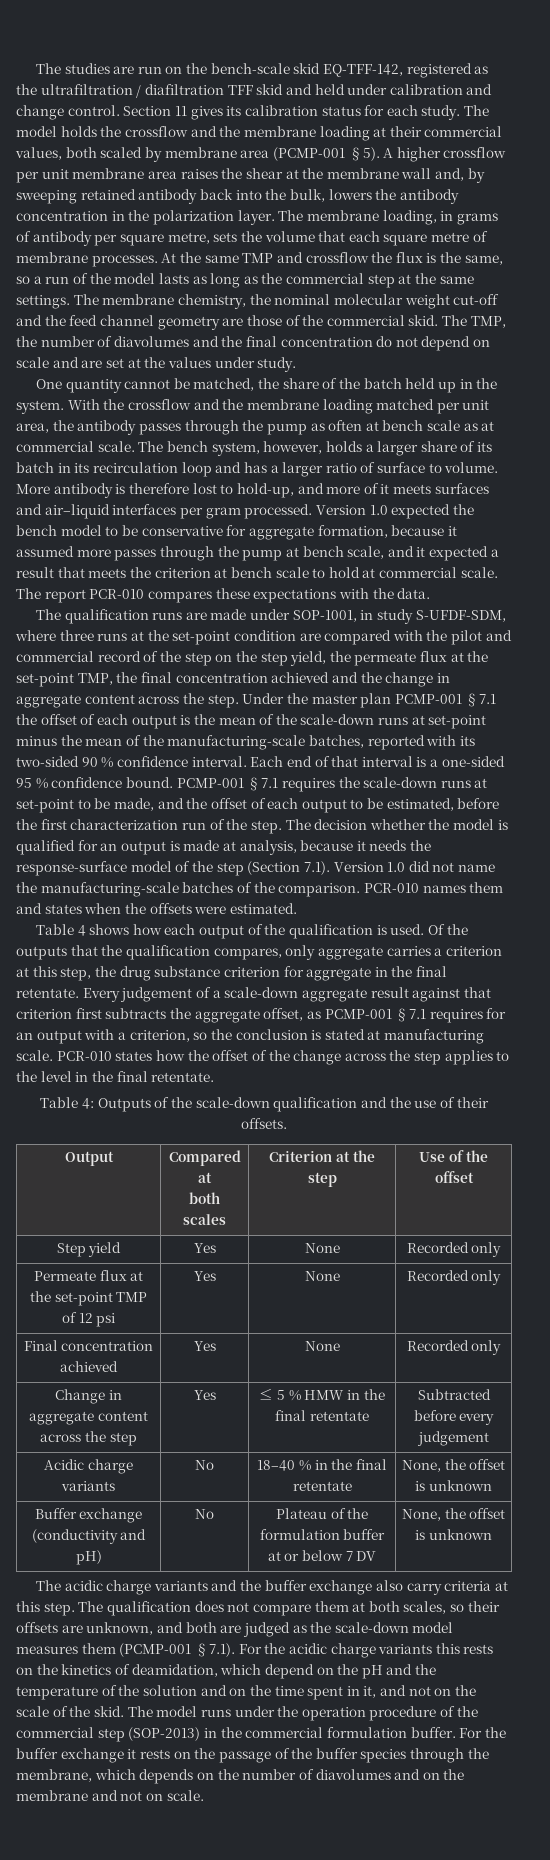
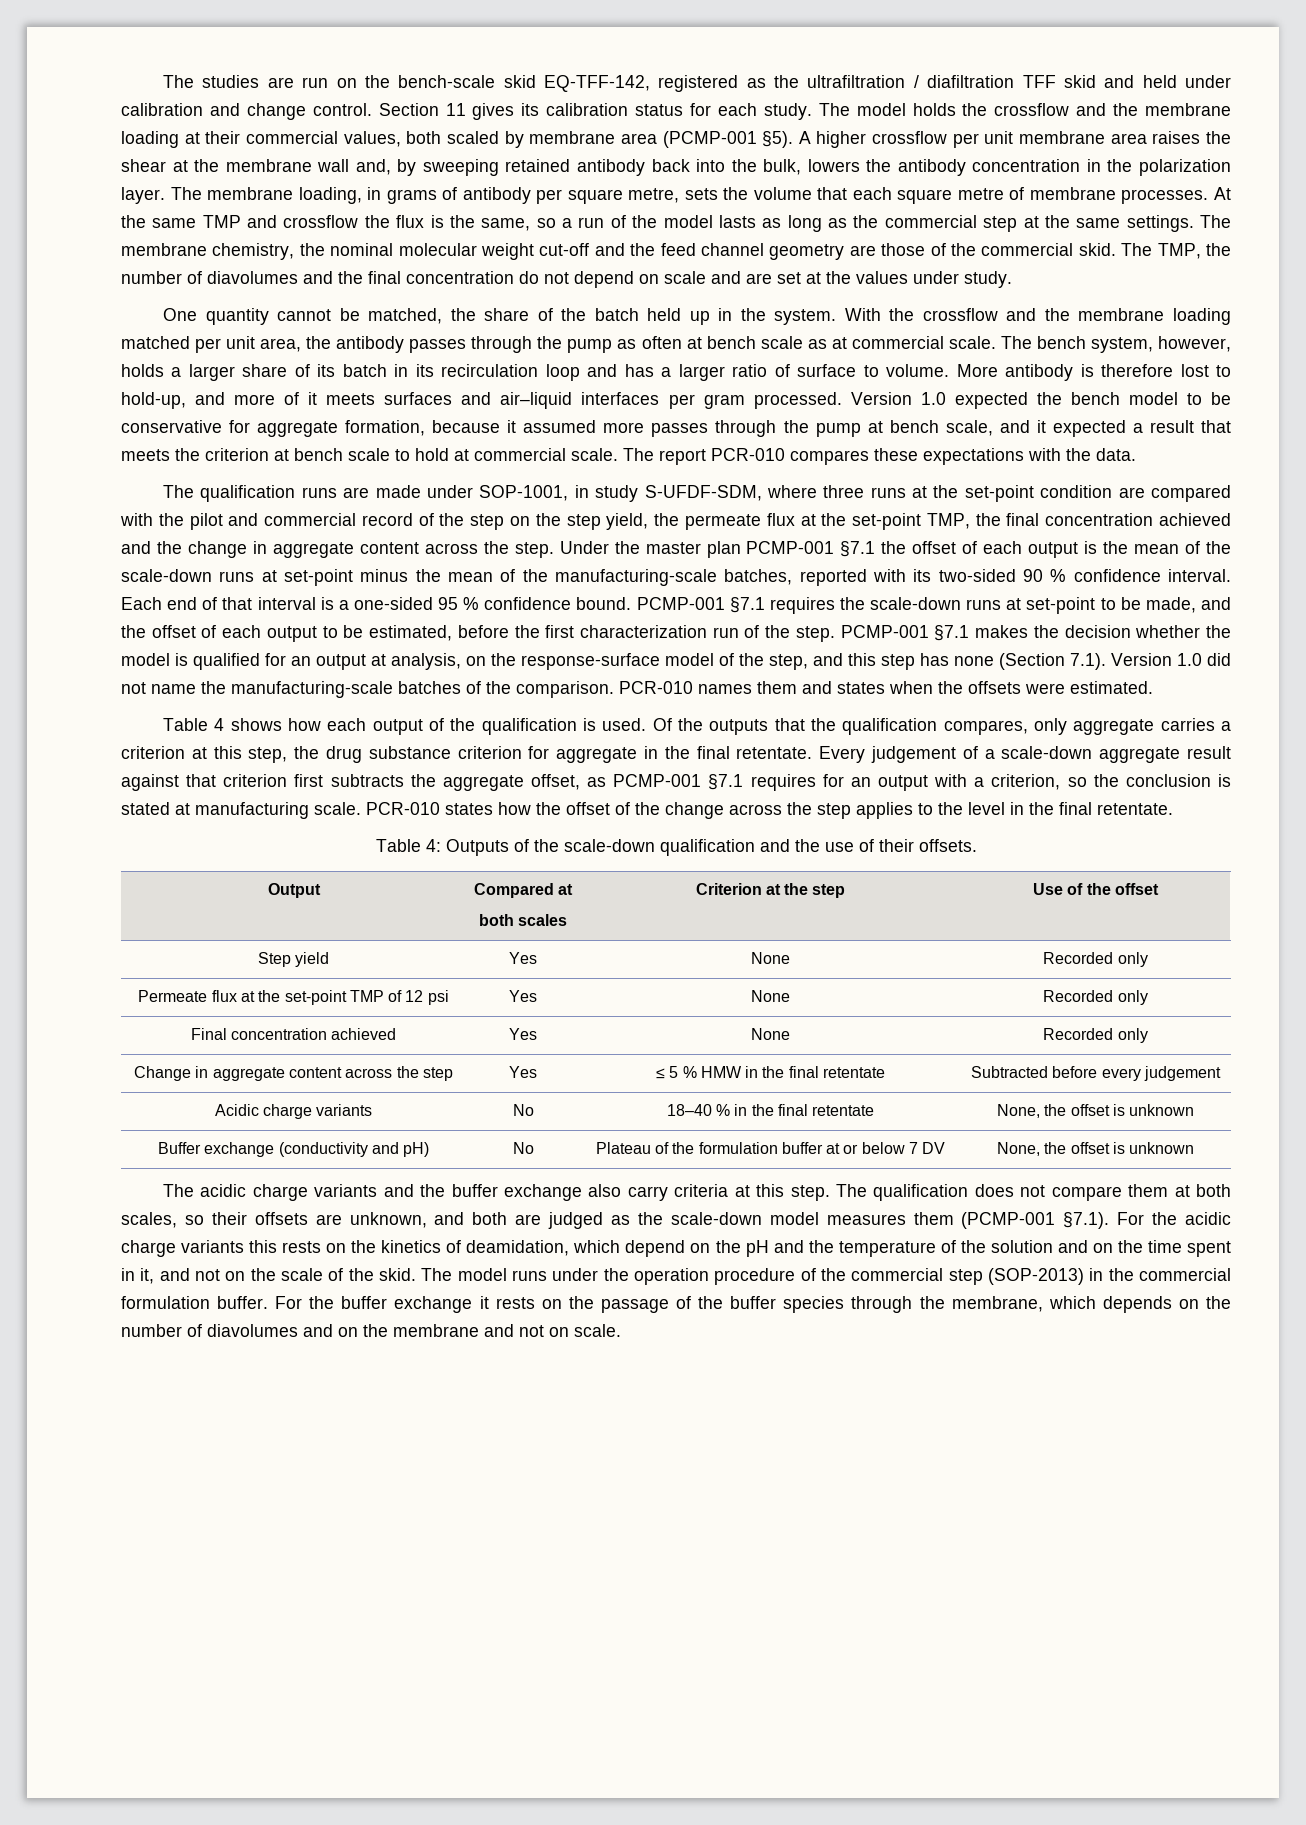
- The decision whether the model is qualified for an output is made at analysis, because it needs the response-surface model of the step (Section 7.1). Version 1.0 did not name the manufacturing-scale batches of the comparison.
+ PCMP-001 §7.1 makes the decision whether the model is qualified for an output at analysis, on the response-surface model of the step, and this step has none (Section 7.1). Version 1.0 did not name the manufacturing-scale batches of the comparison.

